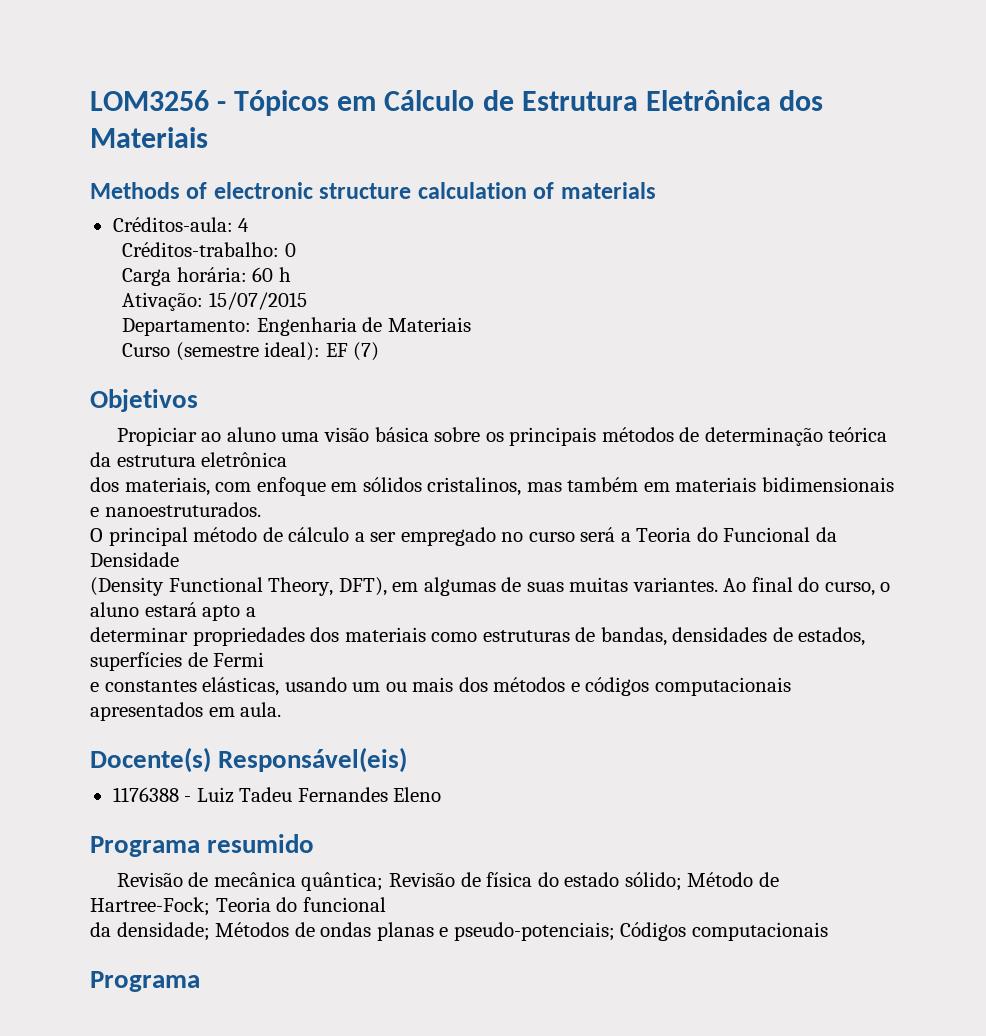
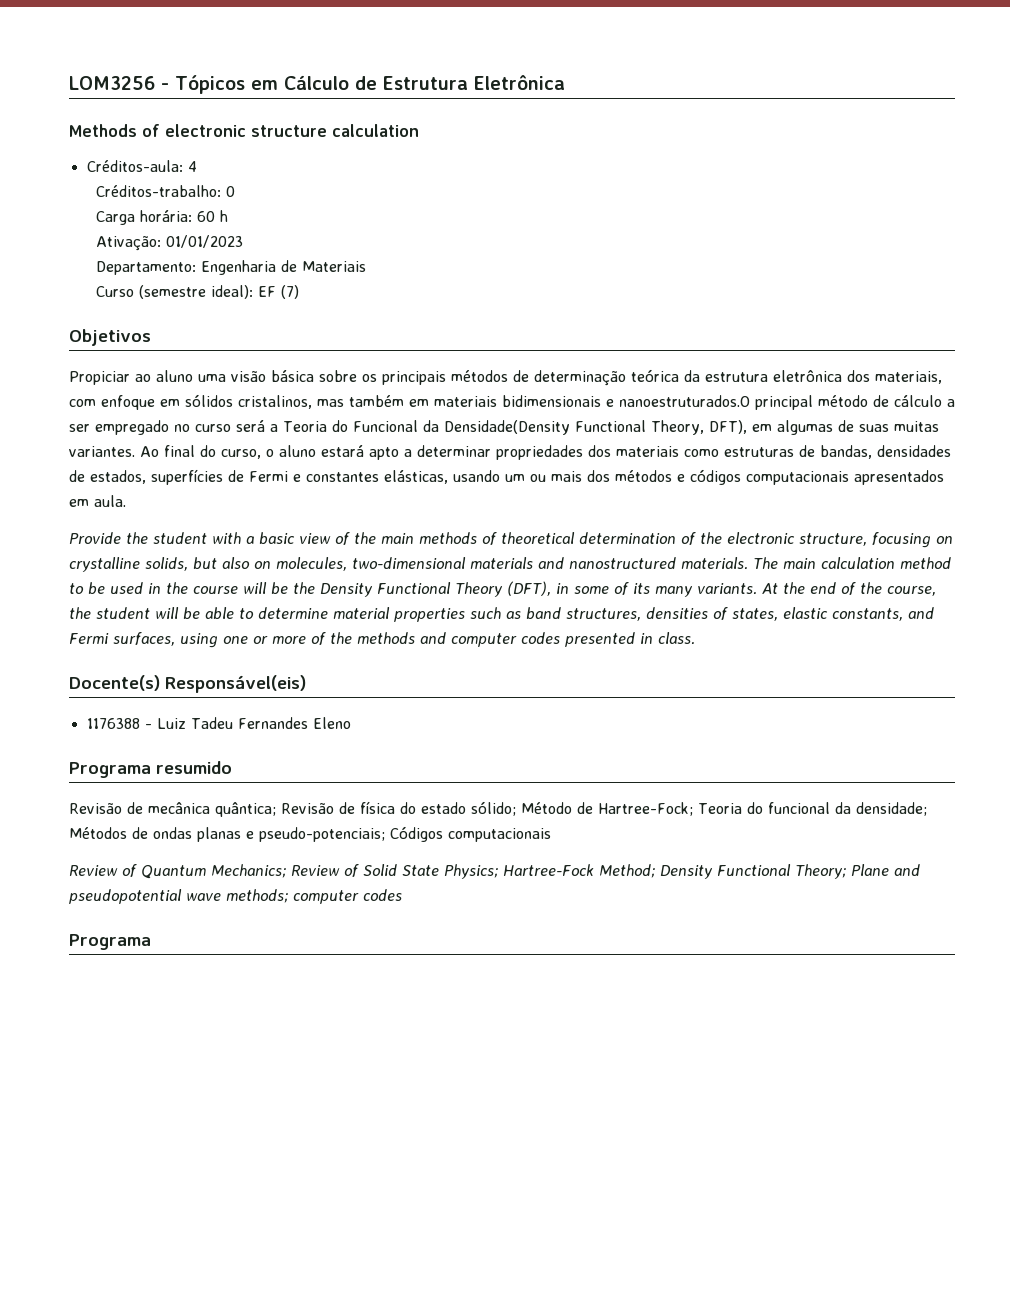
- LOM3256 - Tópicos em Cálculo de Estrutura Eletrônica dos Materiais
+ LOM3256 - Tópicos em Cálculo de Estrutura Eletrônica
- Methods of electronic structure calculation of materials
+ Methods of electronic structure calculation
- Ativação: 15/07/2015
+ Ativação: 01/01/2023
- Propiciar ao aluno uma visão básica sobre os principais métodos de determinação teórica da estrutura eletrônica
- dos materiais, com enfoque em sólidos cristalinos, mas também em materiais bidimensionais e nanoestruturados.
- O principal método de cálculo a ser empregado no curso será a Teoria do Funcional da Densidade
- (Density Functional Theory, DFT), em algumas de suas muitas variantes.
+ Propiciar ao aluno uma visão básica sobre os principais métodos de determinação teórica da estrutura eletrônica dos materiais, com enfoque em sólidos cristalinos, mas também em materiais bidimensionais e nanoestruturados.O principal método de cálculo a ser empregado no curso será a Teoria do Funcional da Densidade(Density Functional Theory, DFT), em algumas de suas muitas variantes.
- Ao final do curso, o aluno estará apto a
- determinar propriedades dos materiais como estruturas de bandas, densidades de estados, superfícies de Fermi
- e constantes elásticas, usando um ou mais dos métodos e códigos computacionais apresentados em aula.
+ Ao final do curso, o aluno estará apto a determinar propriedades dos materiais como estruturas de bandas, densidades de estados, superfícies de Fermi e constantes elásticas, usando um ou mais dos métodos e códigos computacionais apresentados em aula.
+ Provide the student with a basic view of the main methods of theoretical determination of the electronic structure, focusing on crystalline solids, but also on molecules, two-dimensional materials and nanostructured materials. The main calculation method to be used in the course will be the Density Functional Theory (DFT), in some of its many variants. At the end of the course, the student will be able to determine material properties such as band structures, densities of states, elastic constants, and Fermi surfaces, using one or more of the methods and computer codes presented in class.
- Revisão de mecânica quântica; Revisão de física do estado sólido; Método de Hartree-Fock; Teoria do funcional
- da densidade; Métodos de ondas planas e pseudo-potenciais; Códigos computacionais
+ Revisão de mecânica quântica; Revisão de física do estado sólido; Método de Hartree-Fock; Teoria do funcional da densidade; Métodos de ondas planas e pseudo-potenciais; Códigos computacionais
+ Review of Quantum Mechanics; Review of Solid State Physics; Hartree-Fock Method; Density Functional Theory; Plane and pseudopotential wave methods; computer codes

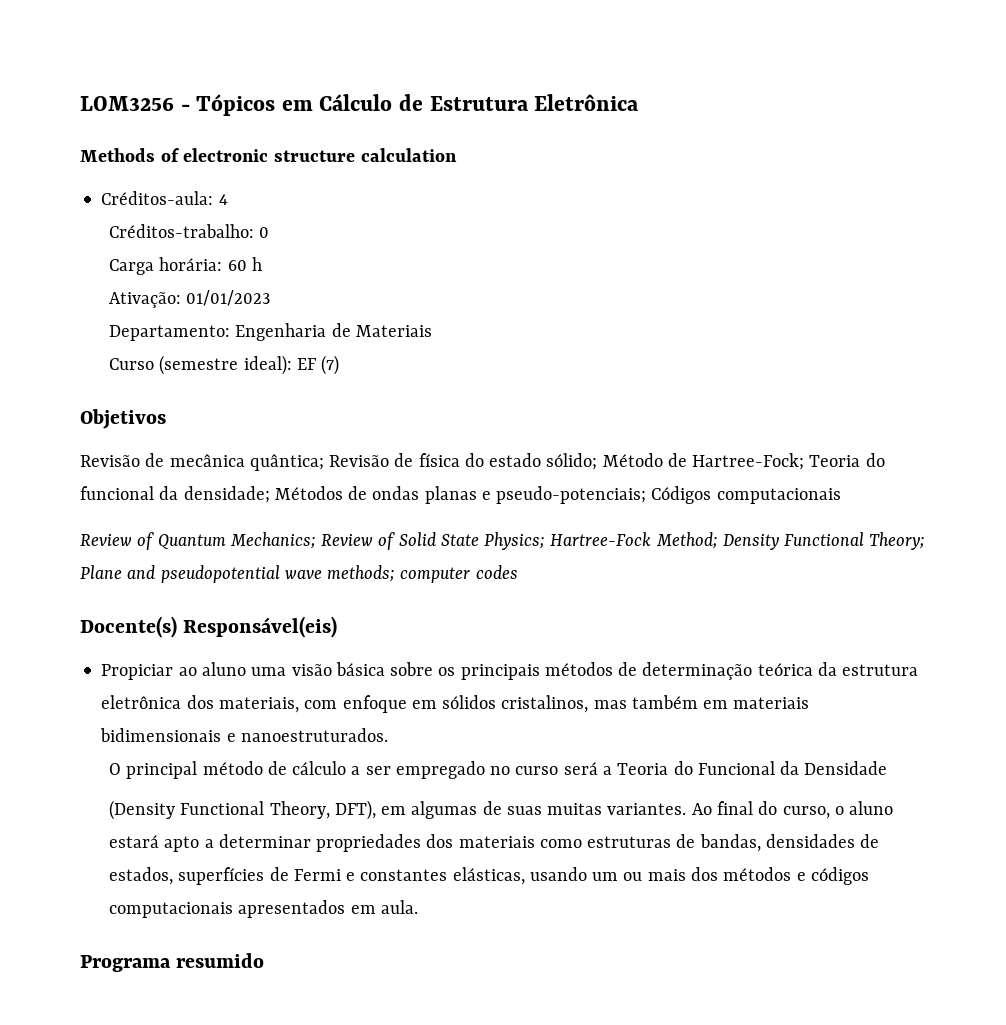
- Propiciar ao aluno uma visão básica sobre os principais métodos de determinação teórica da estrutura eletrônica dos materiais, com enfoque em sólidos cristalinos, mas também em materiais bidimensionais e nanoestruturados.O principal método de cálculo a ser empregado no curso será a Teoria do Funcional da Densidade(Density Functional Theory, DFT), em algumas de suas muitas variantes. Ao final do curso, o aluno estará apto a determinar propriedades dos materiais como estruturas de bandas, densidades de estados, superfícies de Fermi e constantes elásticas, usando um ou mais dos métodos e códigos computacionais apresentados em aula.
- Provide the student with a basic view of the main methods of theoretical determination of the electronic structure, focusing on crystalline solids, but also on molecules, two-dimensional materials and nanostructured materials. The main calculation method to be used in the course will be the Density Functional Theory (DFT), in some of its many variants. At the end of the course, the student will be able to determine material properties such as band structures, densities of states, elastic constants, and Fermi surfaces, using one or more of the methods and computer codes presented in class.
- Docente(s) Responsável(eis)
- 1176388 - Luiz Tadeu Fernandes Eleno
- Programa resumido
  Review of Quantum Mechanics; Review of Solid State Physics; Hartree-Fock Method; Density Functional Theory; Plane and pseudopotential wave methods; computer codes
- Programa
+ Docente(s) Responsável(eis)
+ Propiciar ao aluno uma visão básica sobre os principais métodos de determinação teórica da estrutura eletrônica dos materiais, com enfoque em sólidos cristalinos, mas também em materiais bidimensionais e nanoestruturados.
+ O principal método de cálculo a ser empregado no curso será a Teoria do Funcional da Densidade
+ (Density Functional Theory, DFT), em algumas de suas muitas variantes. Ao final do curso, o aluno estará apto a determinar propriedades dos materiais como estruturas de bandas, densidades de estados, superfícies de Fermi e constantes elásticas, usando um ou mais dos métodos e códigos computacionais apresentados em aula.
+ Programa resumido

